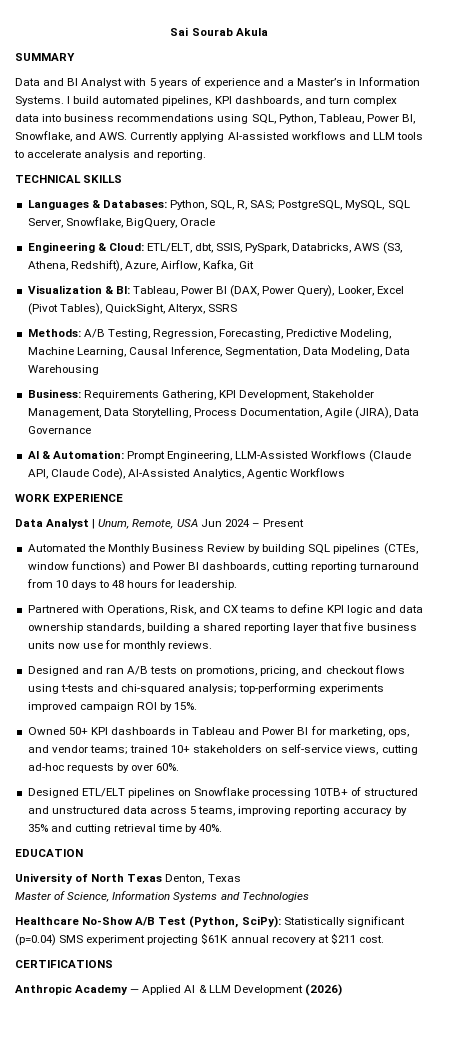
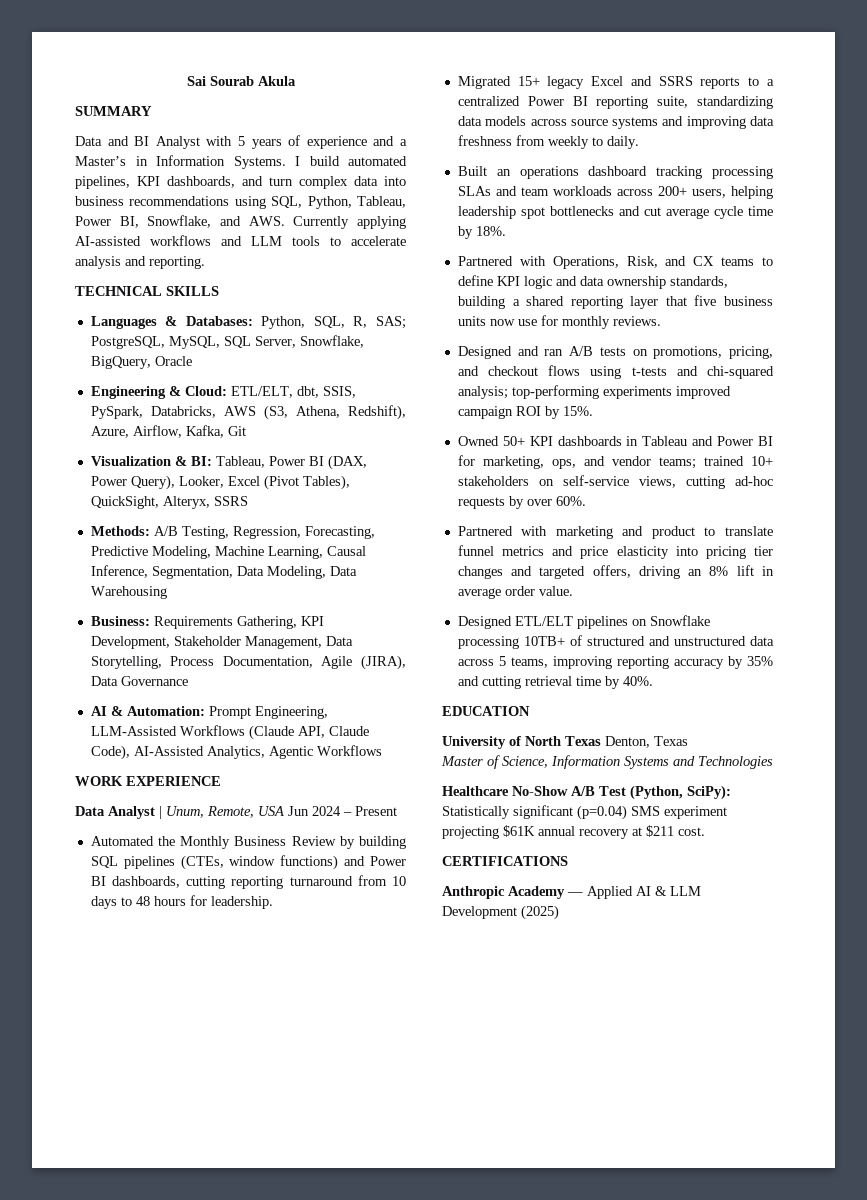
+ Migrated 15+ legacy Excel and SSRS reports to a centralized Power BI reporting suite, standardizing data models across source systems and improving data freshness from weekly to daily.
+ Built an operations dashboard tracking processing SLAs and team workloads across 200+ users, helping leadership spot bottlenecks and cut average cycle time by 18%.
+ Partnered with marketing and product to translate funnel metrics and price elasticity into pricing tier changes and targeted offers, driving an 8% lift in average order value.
- Anthropic Academy — Applied AI & LLM Development (2026)
+ Anthropic Academy — Applied AI & LLM Development (2025)

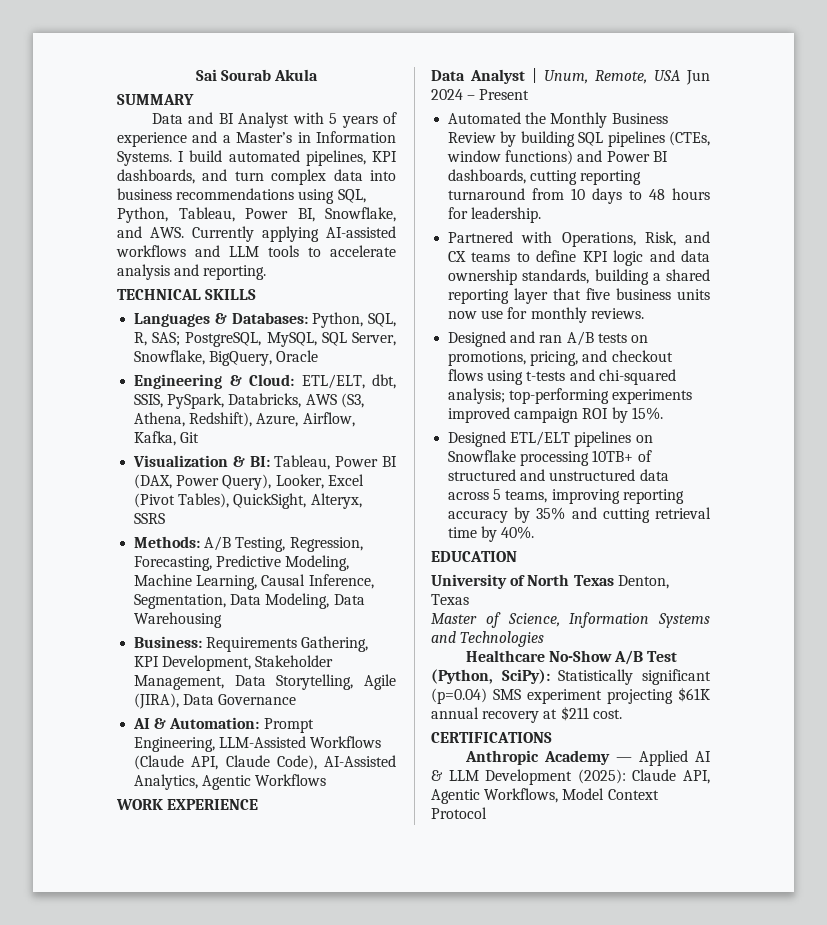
- Business: Requirements Gathering, KPI Development, Stakeholder Management, Data Storytelling, Process Documentation, Agile (JIRA), Data Governance
+ Business: Requirements Gathering, KPI Development, Stakeholder Management, Data Storytelling, Agile (JIRA), Data Governance
- Migrated 15+ legacy Excel and SSRS reports to a centralized Power BI reporting suite, standardizing data models across source systems and improving data freshness from weekly to daily.
- Built an operations dashboard tracking processing SLAs and team workloads across 200+ users, helping leadership spot bottlenecks and cut average cycle time by 18%.
- Owned 50+ KPI dashboards in Tableau and Power BI for marketing, ops, and vendor teams; trained 10+ stakeholders on self-service views, cutting ad-hoc requests by over 60%.
- Partnered with marketing and product to translate funnel metrics and price elasticity into pricing tier changes and targeted offers, driving an 8% lift in average order value.
- Anthropic Academy — Applied AI & LLM Development (2025)
+ Anthropic Academy — Applied AI & LLM Development (2025): Claude API, Agentic Workflows, Model Context Protocol

